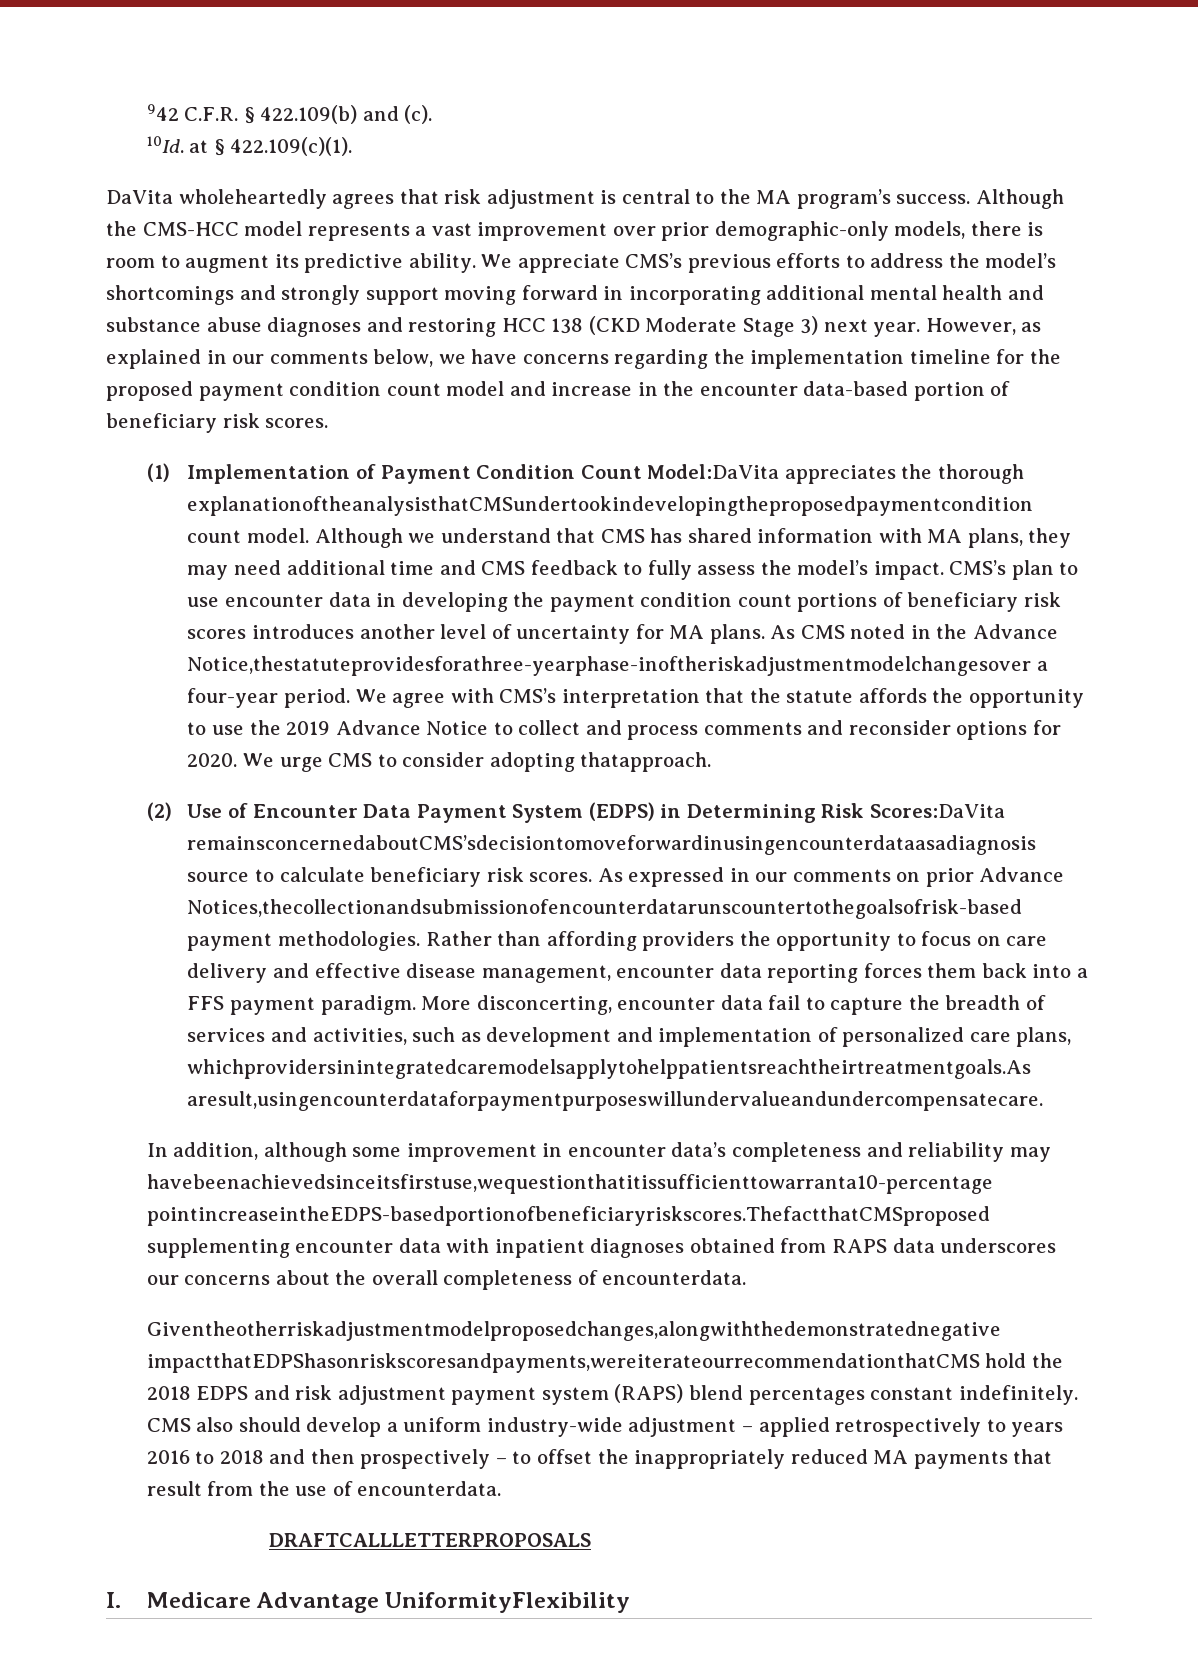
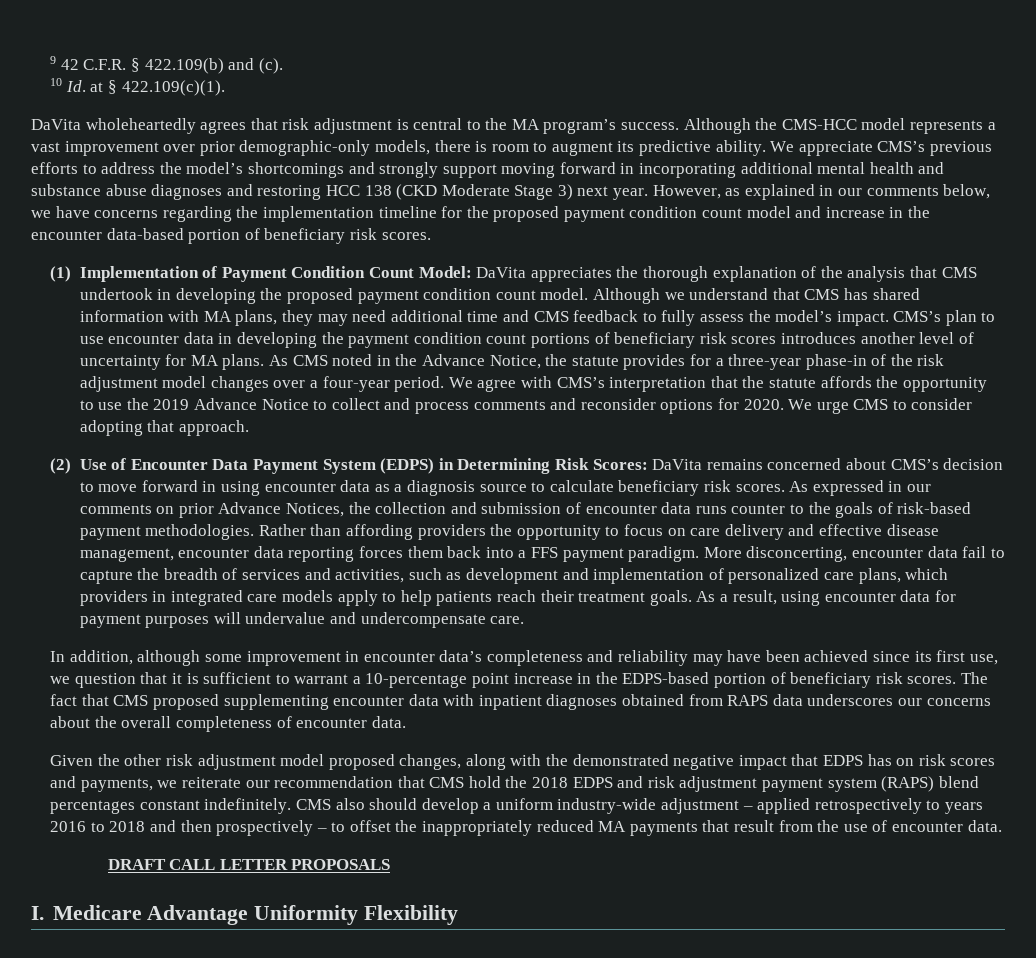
- 942 C.F.R. § 422.109(b) and (c).
+ 9 42 C.F.R. § 422.109(b) and (c).
- 10Id. at § 422.109(c)(1).
+ 10 Id. at § 422.109(c)(1).
- (1) Implementation of Payment Condition Count Model:DaVita appreciates the thorough explanationoftheanalysisthatCMSundertookindevelopingtheproposedpaymentcondition count model.
+ (1) Implementation of Payment Condition Count Model: DaVita appreciates the thorough explanation of the analysis that CMS undertook in developing the proposed payment condition count model.
- As CMS noted in the Advance Notice,thestatuteprovidesforathree-yearphase-inoftheriskadjustmentmodelchangesover a four-year period.
+ As CMS noted in the Advance Notice, the statute provides for a three-year phase-in of the risk adjustment model changes over a four-year period.
- We urge CMS to consider adopting thatapproach.
+ We urge CMS to consider adopting that approach.
- (2) Use of Encounter Data Payment System (EDPS) in Determining Risk Scores:DaVita remainsconcernedaboutCMS’sdecisiontomoveforwardinusingencounterdataasadiagnosis source to calculate beneficiary risk scores.
+ (2) Use of Encounter Data Payment System (EDPS) in Determining Risk Scores: DaVita remains concerned about CMS’s decision to move forward in using encounter data as a diagnosis source to calculate beneficiary risk scores.
- As expressed in our comments on prior Advance Notices,thecollectionandsubmissionofencounterdatarunscountertothegoalsofrisk-based payment methodologies.
+ As expressed in our comments on prior Advance Notices, the collection and submission of encounter data runs counter to the goals of risk-based payment methodologies.
- More disconcerting, encounter data fail to capture the breadth of services and activities, such as development and implementation of personalized care plans, whichprovidersinintegratedcaremodelsapplytohelppatientsreachtheirtreatmentgoals.As aresult,usingencounterdataforpaymentpurposeswillundervalueandundercompensatecare.
+ More disconcerting, encounter data fail to capture the breadth of services and activities, such as development and implementation of personalized care plans, which providers in integrated care models apply to help patients reach their treatment goals. As a result, using encounter data for payment purposes will undervalue and undercompensate care.
- In addition, although some improvement in encounter data’s completeness and reliability may havebeenachievedsinceitsfirstuse,wequestionthatitissufficienttowarranta10-percentage pointincreaseintheEDPS-basedportionofbeneficiaryriskscores.ThefactthatCMSproposed supplementing encounter data with inpatient diagnoses obtained from RAPS data underscores our concerns about the overall completeness of encounterdata.
- Giventheotherriskadjustmentmodelproposedchanges,alongwiththedemonstratednegative impactthatEDPShasonriskscoresandpayments,wereiterateourrecommendationthatCMS hold the 2018 EDPS and risk adjustment payment system (RAPS) blend percentages constant indefinitely.
+ In addition, although some improvement in encounter data’s completeness and reliability may have been achieved since its first use, we question that it is sufficient to warrant a 10-percentage point increase in the EDPS-based portion of beneficiary risk scores. The fact that CMS proposed supplementing encounter data with inpatient diagnoses obtained from RAPS data underscores our concerns about the overall completeness of encounter data.
+ Given the other risk adjustment model proposed changes, along with the demonstrated negative impact that EDPS has on risk scores and payments, we reiterate our recommendation that CMS hold the 2018 EDPS and risk adjustment payment system (RAPS) blend percentages constant indefinitely.
- CMS also should develop a uniform industry-wide adjustment – applied retrospectively to years 2016 to 2018 and then prospectively – to offset the inappropriately reduced MA payments that result from the use of encounterdata.
- DRAFTCALLLETTERPROPOSALS
+ CMS also should develop a uniform industry-wide adjustment – applied retrospectively to years 2016 to 2018 and then prospectively – to offset the inappropriately reduced MA payments that result from the use of encounter data.
+ DRAFT CALL LETTER PROPOSALS
- I. Medicare Advantage UniformityFlexibility
+ I. Medicare Advantage Uniformity Flexibility

